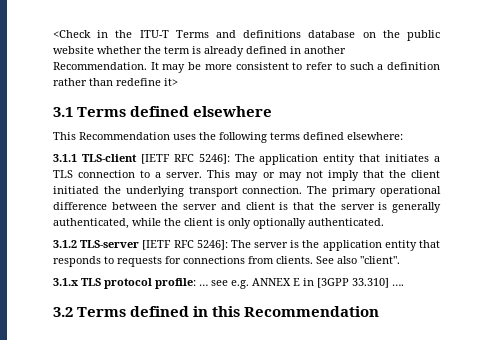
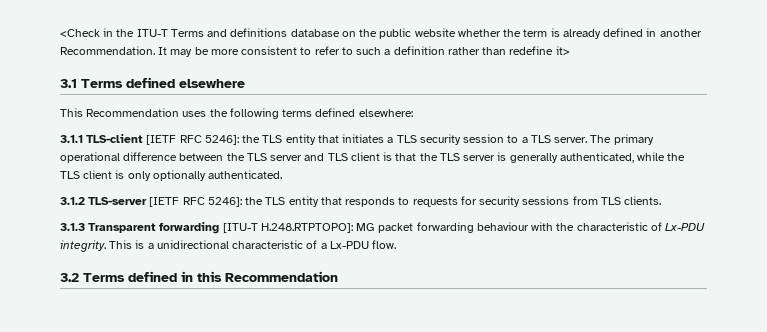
- 3.1.1 TLS-client [IETF RFC 5246]: The application entity that initiates a TLS connection to a server. This may or may not imply that the client initiated the underlying transport connection.
+ 3.1.1 TLS-client [IETF RFC 5246]: the TLS entity that initiates a TLS security session to a TLS server.
- The primary operational difference between the server and client is that the server is generally authenticated, while the client is only optionally authenticated.
+ The primary operational difference between the TLS server and TLS client is that the TLS server is generally authenticated, while the TLS client is only optionally authenticated.
- 3.1.2 TLS-server [IETF RFC 5246]: The server is the application entity that responds to requests for connections from clients. See also "client".
- 3.1.x TLS protocol profile: … see e.g. ANNEX E in [3GPP 33.310] ….
+ 3.1.2 TLS-server [IETF RFC 5246]: the TLS entity that responds to requests for security sessions from TLS clients.
+ 3.1.3 Transparent forwarding [ITU-T H.248.RTPTOPO]: MG packet forwarding behaviour with the characteristic of Lx-PDU integrity. This is a unidirectional characteristic of a Lx-PDU flow.

